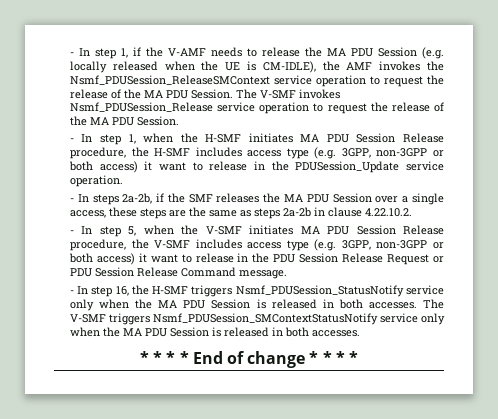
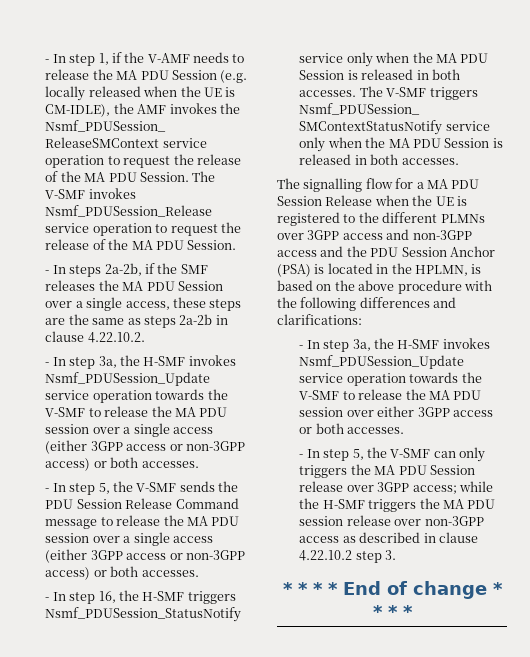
- - In step 1, when the H-SMF initiates MA PDU Session Release procedure, the H-SMF includes access type (e.g. 3GPP, non-3GPP or both access) it want to release in the PDUSession_Update service operation.
- - In step 5, when the V-SMF initiates MA PDU Session Release procedure, the V-SMF includes access type (e.g. 3GPP, non-3GPP or both access) it want to release in the PDU Session Release Request or PDU Session Release Command message.
+ - In step 3a, the H-SMF invokes Nsmf_PDUSession_Update service operation towards the V-SMF to release the MA PDU session over a single access (either 3GPP access or non-3GPP access) or both accesses.
+ - In step 5, the V-SMF sends the PDU Session Release Command message to release the MA PDU session over a single access (either 3GPP access or non-3GPP access) or both accesses.
+ The signalling flow for a MA PDU Session Release when the UE is registered to the different PLMNs over 3GPP access and non-3GPP access and the PDU Session Anchor (PSA) is located in the HPLMN, is based on the above procedure with the following differences and clarifications:
+ - In step 3a, the H-SMF invokes Nsmf_PDUSession_Update service operation towards the V-SMF to release the MA PDU session over either 3GPP access or both accesses.
+ - In step 5, the V-SMF can only triggers the MA PDU Session release over 3GPP access; while the H-SMF triggers the MA PDU session release over non-3GPP access as described in clause 4.22.10.2 step 3.

